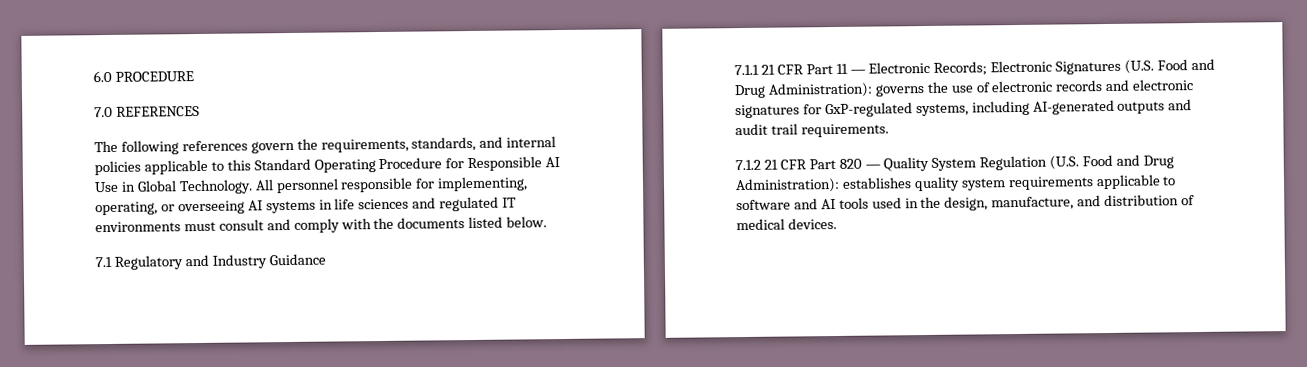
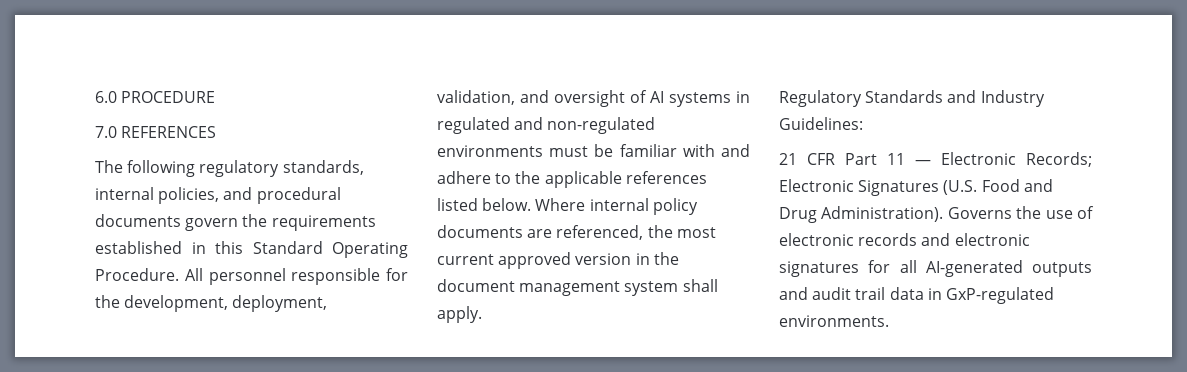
- The following references govern the requirements, standards, and internal policies applicable to this Standard Operating Procedure for Responsible AI Use in Global Technology. All personnel responsible for implementing, operating, or overseeing AI systems in life sciences and regulated IT environments must consult and comply with the documents listed below.
- 7.1 Regulatory and Industry Guidance
- 7.1.1 21 CFR Part 11 — Electronic Records; Electronic Signatures (U.S. Food and Drug Administration): governs the use of electronic records and electronic signatures for GxP-regulated systems, including AI-generated outputs and audit trail requirements.
- 7.1.2 21 CFR Part 820 — Quality System Regulation (U.S. Food and Drug Administration): establishes quality system requirements applicable to software and AI tools used in the design, manufacture, and distribution of medical devices.
+ The following regulatory standards, internal policies, and procedural documents govern the requirements established in this Standard Operating Procedure. All personnel responsible for the development, deployment, validation, and oversight of AI systems in regulated and non-regulated environments must be familiar with and adhere to the applicable references listed below. Where internal policy documents are referenced, the most current approved version in the document management system shall apply.
+ Regulatory Standards and Industry Guidelines:
+ 21 CFR Part 11 — Electronic Records; Electronic Signatures (U.S. Food and Drug Administration). Governs the use of electronic records and electronic signatures for all AI-generated outputs and audit trail data in GxP-regulated environments.

